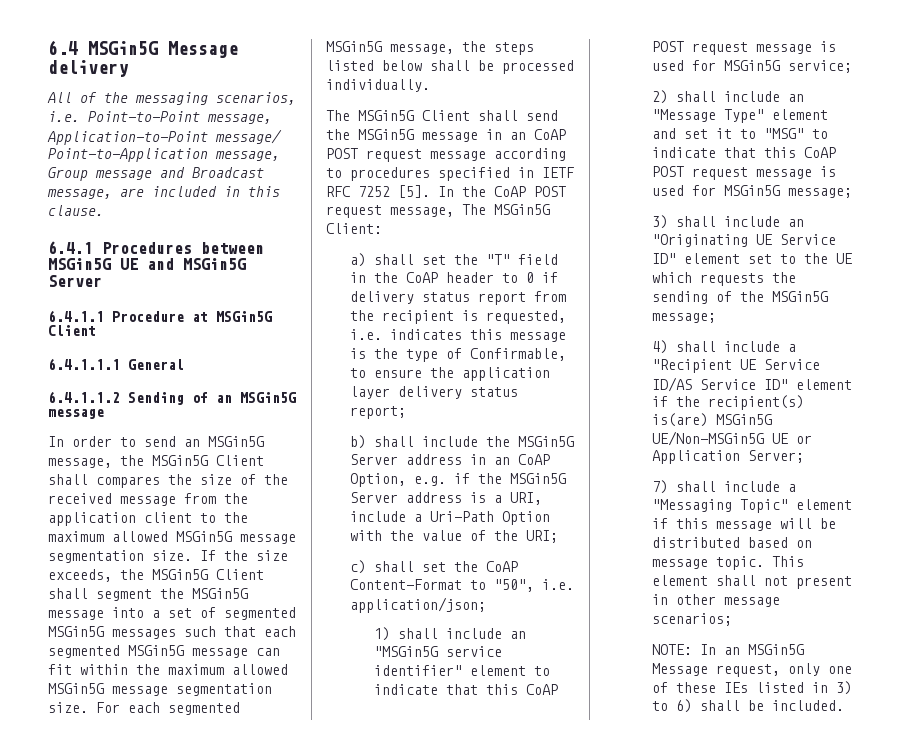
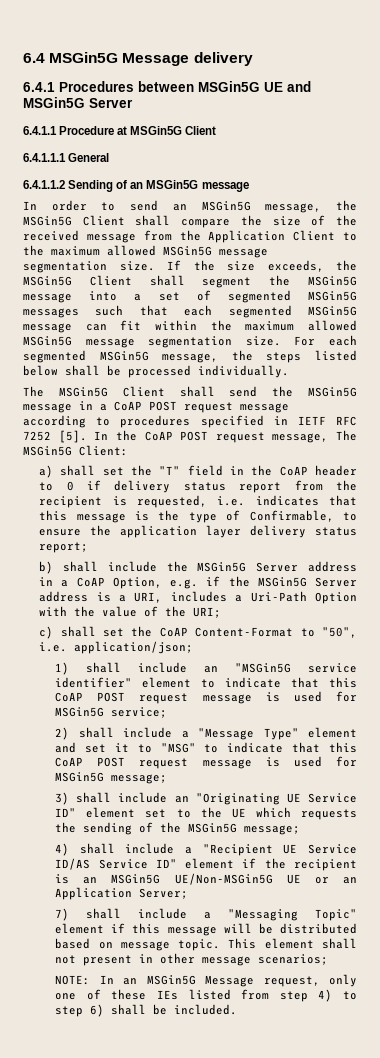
- All of the messaging scenarios, i.e. Point-to-Point message, Application-to-Point message/ Point-to-Application message, Group message and Broadcast message, are included in this clause.
- In order to send an MSGin5G message, the MSGin5G Client shall compares the size of the received message from the application client to the maximum allowed MSGin5G message segmentation size.
+ In order to send an MSGin5G message, the MSGin5G Client shall compare the size of the received message from the Application Client to the maximum allowed MSGin5G message segmentation size.
- The MSGin5G Client shall send the MSGin5G message in an CoAP POST request message according to procedures specified in IETF RFC 7252 [5].
+ The MSGin5G Client shall send the MSGin5G message in a CoAP POST request message according to procedures specified in IETF RFC 7252 [5].
- a) shall set the "T" field in the CoAP header to 0 if delivery status report from the recipient is requested, i.e. indicates this message is the type of Confirmable, to ensure the application layer delivery status report;
+ a) shall set the "T" field in the CoAP header to 0 if delivery status report from the recipient is requested, i.e. indicates that this message is the type of Confirmable, to ensure the application layer delivery status report;
- b) shall include the MSGin5G Server address in an CoAP Option, e.g. if the MSGin5G Server address is a URI, include a Uri-Path Option with the value of the URI;
+ b) shall include the MSGin5G Server address in a CoAP Option, e.g. if the MSGin5G Server address is a URI, includes a Uri-Path Option with the value of the URI;
- 2) shall include an "Message Type" element and set it to "MSG" to indicate that this CoAP POST request message is used for MSGin5G message;
+ 2) shall include a "Message Type" element and set it to "MSG" to indicate that this CoAP POST request message is used for MSGin5G message;
- 4) shall include a "Recipient UE Service ID/AS Service ID" element if the recipient(s) is(are) MSGin5G UE/Non-MSGin5G UE or Application Server;
+ 4) shall include a "Recipient UE Service ID/AS Service ID" element if the recipient is an MSGin5G UE/Non-MSGin5G UE or an Application Server;
- NOTE: In an MSGin5G Message request, only one of these IEs listed in 3) to 6) shall be included.
+ NOTE: In an MSGin5G Message request, only one of these IEs listed from step 4) to step 6) shall be included.

